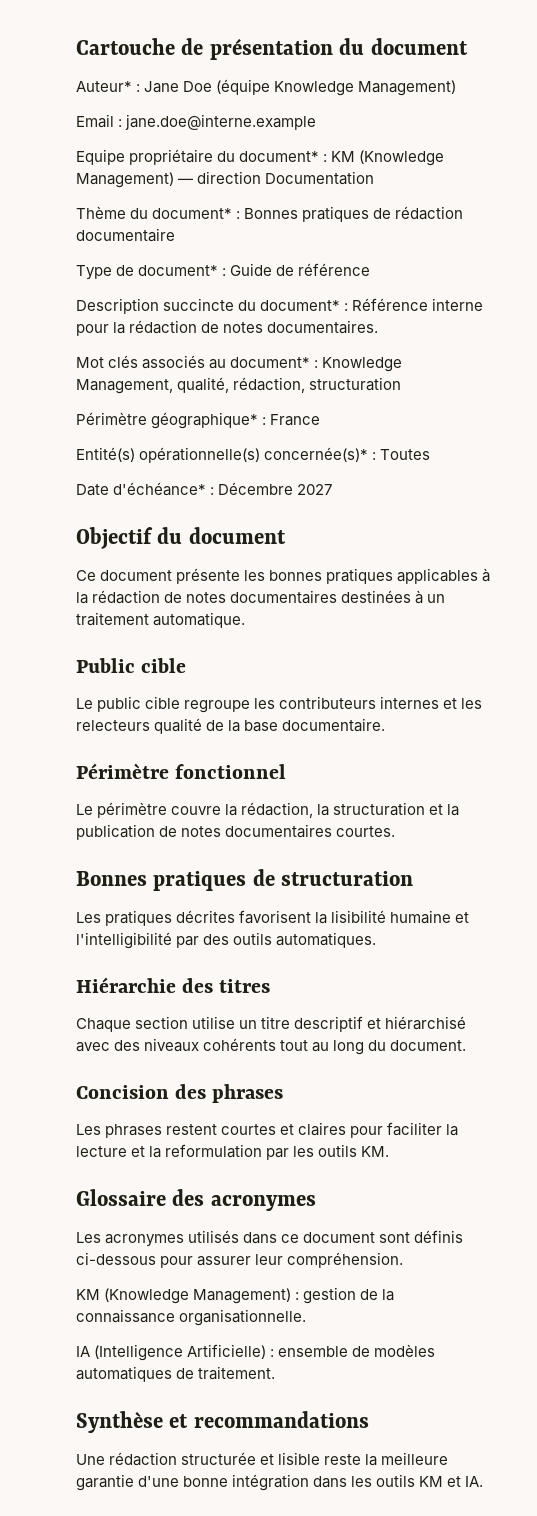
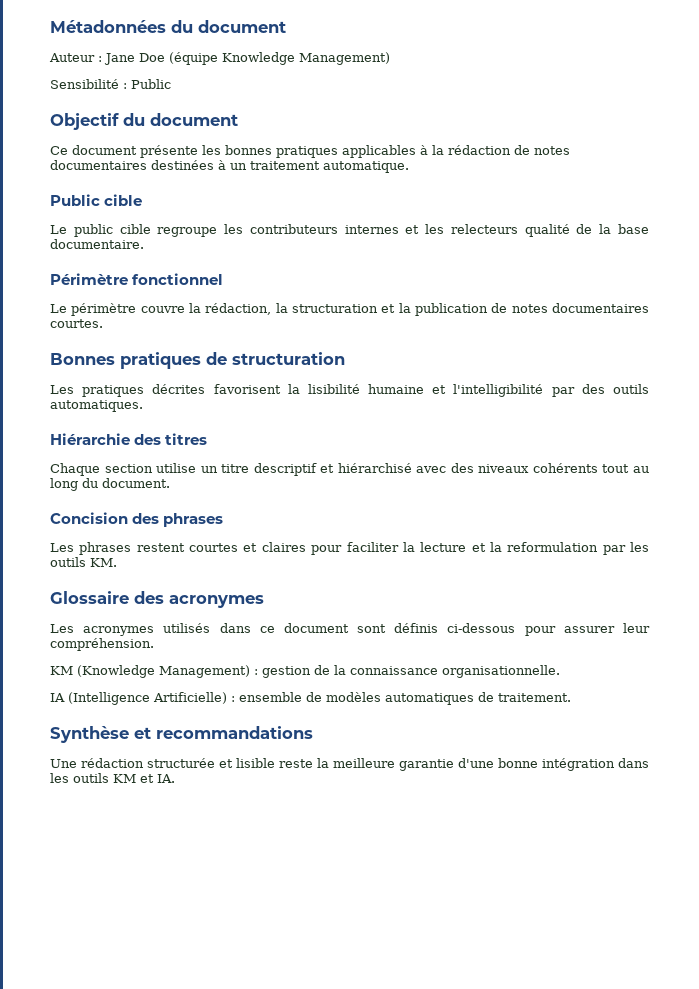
- Cartouche de présentation du document
- Auteur* : Jane Doe (équipe Knowledge Management)
+ Métadonnées du document
+ Auteur : Jane Doe (équipe Knowledge Management)
- Email : jane.doe@interne.example
- Equipe propriétaire du document* : KM (Knowledge Management) — direction Documentation
- Thème du document* : Bonnes pratiques de rédaction documentaire
- Type de document* : Guide de référence
- Description succincte du document* : Référence interne pour la rédaction de notes documentaires.
- Mot clés associés au document* : Knowledge Management, qualité, rédaction, structuration
- Périmètre géographique* : France
- Entité(s) opérationnelle(s) concernée(s)* : Toutes
- Date d'échéance* : Décembre 2027
+ Sensibilité : Public

